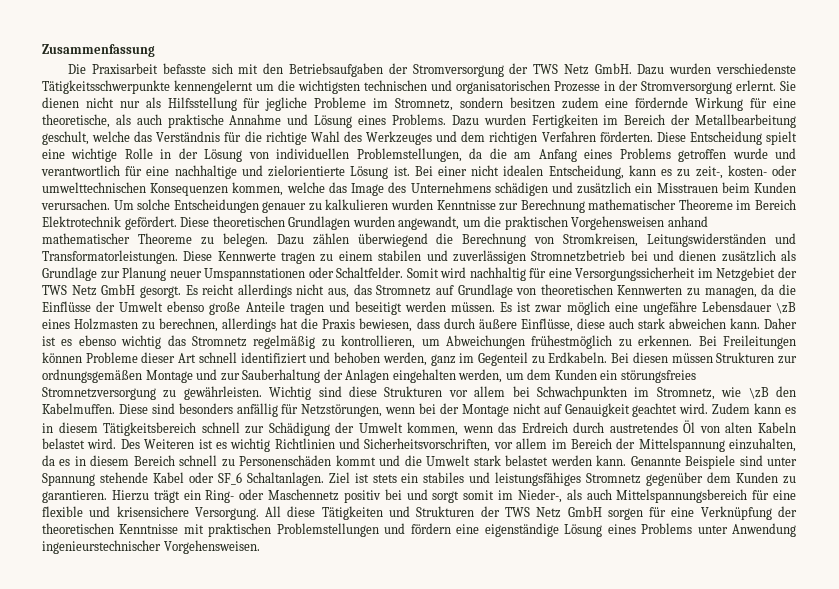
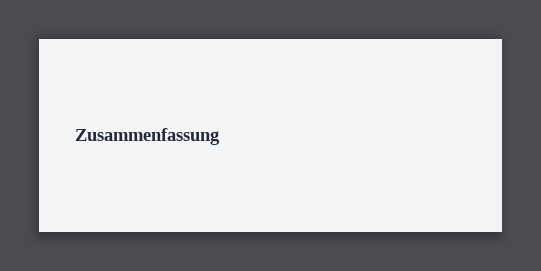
- Die Praxisarbeit befasste sich mit den Betriebsaufgaben der Stromversorgung der TWS Netz GmbH. Dazu wurden verschiedenste Tätigkeitsschwerpunkte kennengelernt um die wichtigsten technischen und organisatorischen Prozesse in der Stromversorgung erlernt. Sie dienen nicht nur als Hilfsstellung für jegliche Probleme im Stromnetz, sondern besitzen zudem eine fördernde Wirkung für eine theoretische, als auch praktische Annahme und Lösung eines Problems. Dazu wurden Fertigkeiten im Bereich der Metallbearbeitung geschult, welche das Verständnis für die richtige Wahl des Werkzeuges und dem richtigen Verfahren förderten. Diese Entscheidung spielt eine wichtige Rolle in der Lösung von individuellen Problemstellungen, da die am Anfang eines Problems getroffen wurde und verantwortlich für eine nachhaltige und zielorientierte Lösung ist. Bei einer nicht idealen Entscheidung, kann es zu zeit-, kosten- oder umwelttechnischen Konsequenzen kommen, welche das Image des Unternehmens schädigen und zusätzlich ein Misstrauen beim Kunden verursachen. Um solche Entscheidungen genauer zu kalkulieren wurden Kenntnisse zur Berechnung mathematischer Theoreme im Bereich Elektrotechnik gefördert. Diese theoretischen Grundlagen wurden angewandt, um die praktischen Vorgehensweisen anhand mathematischer Theoreme zu belegen. Dazu zählen überwiegend die Berechnung von Stromkreisen, Leitungswiderständen und Transformatorleistungen. Diese Kennwerte tragen zu einem stabilen und zuverlässigen Stromnetzbetrieb bei und dienen zusätzlich als Grundlage zur Planung neuer Umspannstationen oder Schaltfelder. Somit wird nachhaltig für eine Versorgungssicherheit im Netzgebiet der TWS Netz GmbH gesorgt. Es reicht allerdings nicht aus, das Stromnetz auf Grundlage von theoretischen Kennwerten zu managen, da die Einflüsse der Umwelt ebenso große Anteile tragen und beseitigt werden müssen. Es ist zwar möglich eine ungefähre Lebensdauer \zB eines Holzmasten zu berechnen, allerdings hat die Praxis bewiesen, dass durch äußere Einflüsse, diese auch stark abweichen kann. Daher ist es ebenso wichtig das Stromnetz regelmäßig zu kontrollieren, um Abweichungen frühestmöglich zu erkennen. Bei Freileitungen können Probleme dieser Art schnell identifiziert und behoben werden, ganz im Gegenteil zu Erdkabeln. Bei diesen müssen Strukturen zur ordnungsgemäßen Montage und zur Sauberhaltung der Anlagen eingehalten werden, um dem Kunden ein störungsfreies Stromnetzversorgung zu gewährleisten. Wichtig sind diese Strukturen vor allem bei Schwachpunkten im Stromnetz, wie \zB den Kabelmuffen. Diese sind besonders anfällig für Netzstörungen, wenn bei der Montage nicht auf Genauigkeit geachtet wird. Zudem kann es in diesem Tätigkeitsbereich schnell zur Schädigung der Umwelt kommen, wenn das Erdreich durch austretendes Öl von alten Kabeln belastet wird. Des Weiteren ist es wichtig Richtlinien und Sicherheitsvorschriften, vor allem im Bereich der Mittelspannung einzuhalten, da es in diesem Bereich schnell zu Personenschäden kommt und die Umwelt stark belastet werden kann. Genannte Beispiele sind unter Spannung stehende Kabel oder SF_6 Schaltanlagen. Ziel ist stets ein stabiles und leistungsfähiges Stromnetz gegenüber dem Kunden zu garantieren. Hierzu trägt ein Ring- oder Maschennetz positiv bei und sorgt somit im Nieder-, als auch Mittelspannungsbereich für eine flexible und krisensichere Versorgung. All diese Tätigkeiten und Strukturen der TWS Netz GmbH sorgen für eine Verknüpfung der theoretischen Kenntnisse mit praktischen Problemstellungen und fördern eine eigenständige Lösung eines Problems unter Anwendung ingenieurstechnischer Vorgehensweisen.

